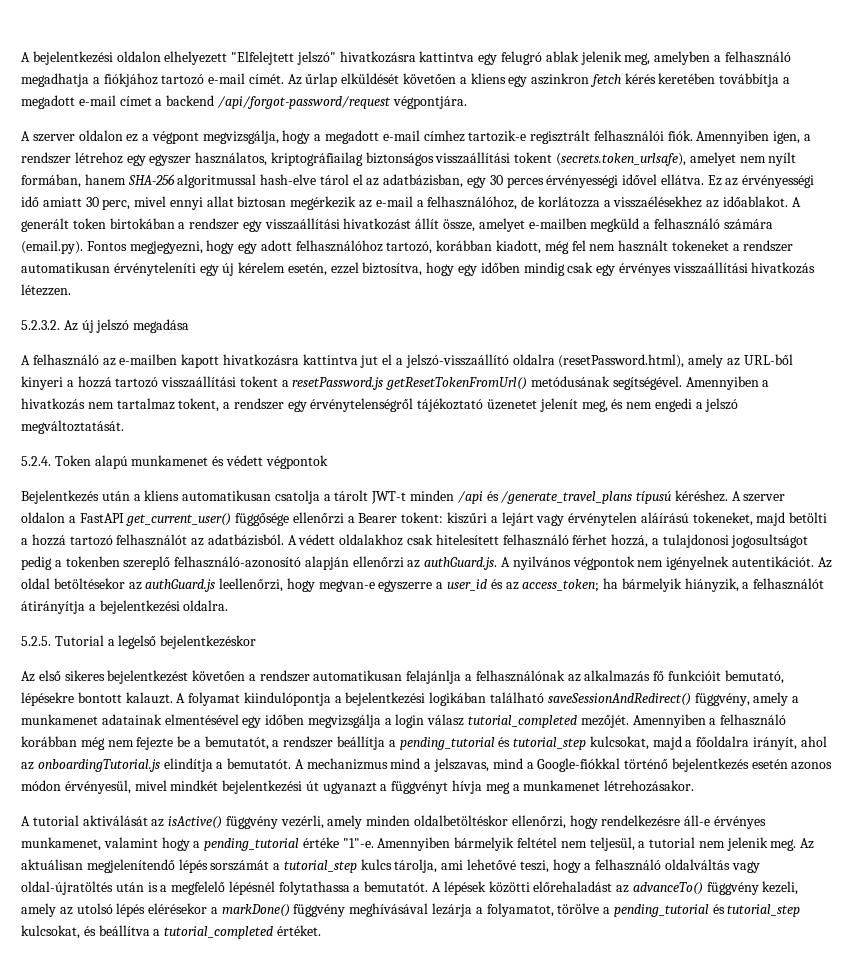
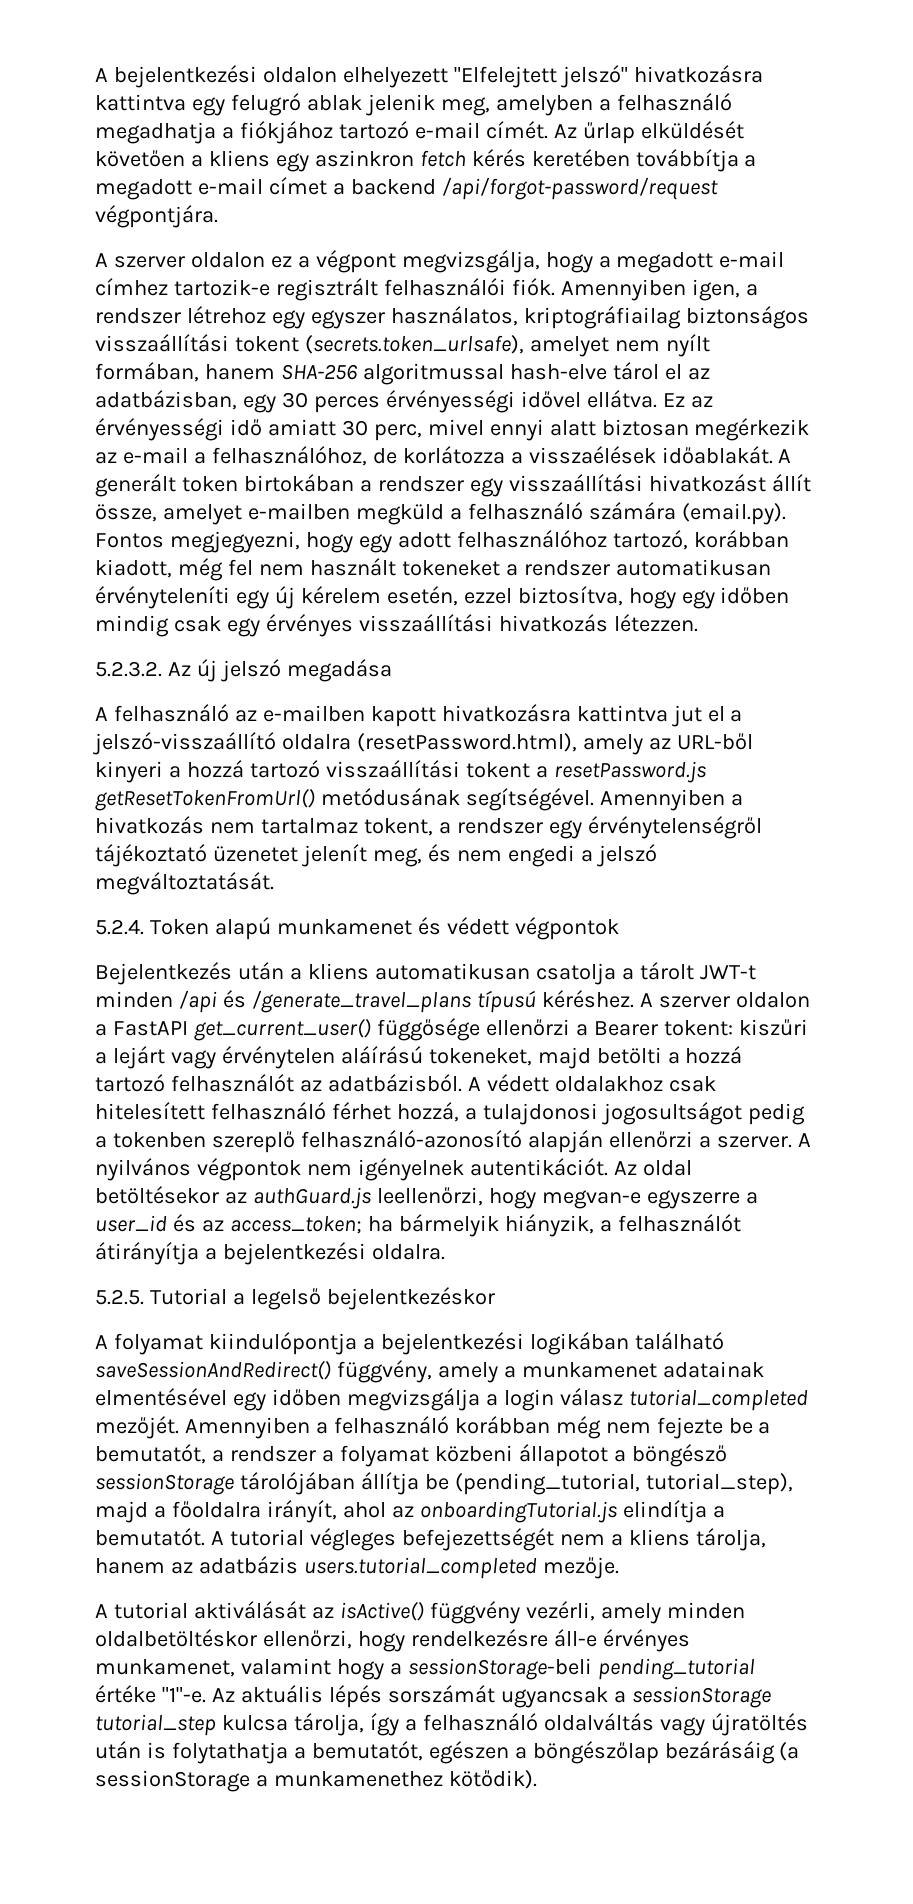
- Ez az érvényességi idő amiatt 30 perc, mivel ennyi allat biztosan megérkezik az e-mail a felhasználóhoz, de korlátozza a visszaélésekhez az időablakot.
+ Ez az érvényességi idő amiatt 30 perc, mivel ennyi alatt biztosan megérkezik az e-mail a felhasználóhoz, de korlátozza a visszaélések időablakát.
- A védett oldalakhoz csak hitelesített felhasználó férhet hozzá, a tulajdonosi jogosultságot pedig a tokenben szereplő felhasználó-azonosító alapján ellenőrzi az authGuard.js. A nyilvános végpontok nem igényelnek autentikációt.
+ A védett oldalakhoz csak hitelesített felhasználó férhet hozzá, a tulajdonosi jogosultságot pedig a tokenben szereplő felhasználó-azonosító alapján ellenőrzi a szerver. A nyilvános végpontok nem igényelnek autentikációt.
- Az első sikeres bejelentkezést követően a rendszer automatikusan felajánlja a felhasználónak az alkalmazás fő funkcióit bemutató, lépésekre bontott kalauzt.
- Amennyiben a felhasználó korábban még nem fejezte be a bemutatót, a rendszer beállítja a pending_tutorial és tutorial_step kulcsokat, majd a főoldalra irányít, ahol az onboardingTutorial.js elindítja a bemutatót.
+ Amennyiben a felhasználó korábban még nem fejezte be a bemutatót, a rendszer a folyamat közbeni állapotot a böngésző sessionStorage tárolójában állítja be (pending_tutorial, tutorial_step), majd a főoldalra irányít, ahol az onboardingTutorial.js elindítja a bemutatót.
- A mechanizmus mind a jelszavas, mind a Google-fiókkal történő bejelentkezés esetén azonos módon érvényesül, mivel mindkét bejelentkezési út ugyanazt a függvényt hívja meg a munkamenet létrehozásakor.
+ A tutorial végleges befejezettségét nem a kliens tárolja, hanem az adatbázis users.tutorial_completed mezője.
- A tutorial aktiválását az isActive() függvény vezérli, amely minden oldalbetöltéskor ellenőrzi, hogy rendelkezésre áll-e érvényes munkamenet, valamint hogy a pending_tutorial értéke "1"-e.
+ A tutorial aktiválását az isActive() függvény vezérli, amely minden oldalbetöltéskor ellenőrzi, hogy rendelkezésre áll-e érvényes munkamenet, valamint hogy a sessionStorage-beli pending_tutorial értéke "1"-e.
- Amennyiben bármelyik feltétel nem teljesül, a tutorial nem jelenik meg. Az aktuálisan megjelenítendő lépés sorszámát a tutorial_step kulcs tárolja, ami lehetővé teszi, hogy a felhasználó oldalváltás vagy oldal-újratöltés után is a megfelelő lépésnél folytathassa a bemutatót. A lépések közötti előrehaladást az advanceTo() függvény kezeli, amely az utolsó lépés elérésekor a markDone() függvény meghívásával lezárja a folyamatot, törölve a pending_tutorial és tutorial_step kulcsokat, és beállítva a tutorial_completed értéket.
+ Az aktuális lépés sorszámát ugyancsak a sessionStorage tutorial_step kulcsa tárolja, így a felhasználó oldalváltás vagy újratöltés után is folytathatja a bemutatót, egészen a böngészőlap bezárásáig (a sessionStorage a munkamenethez kötődik).

